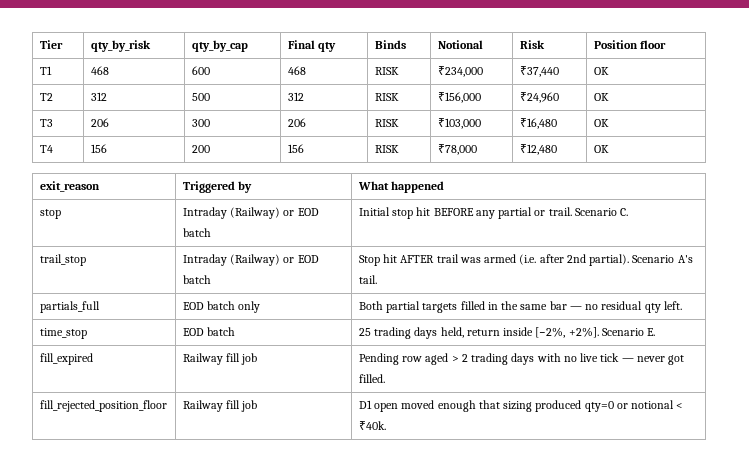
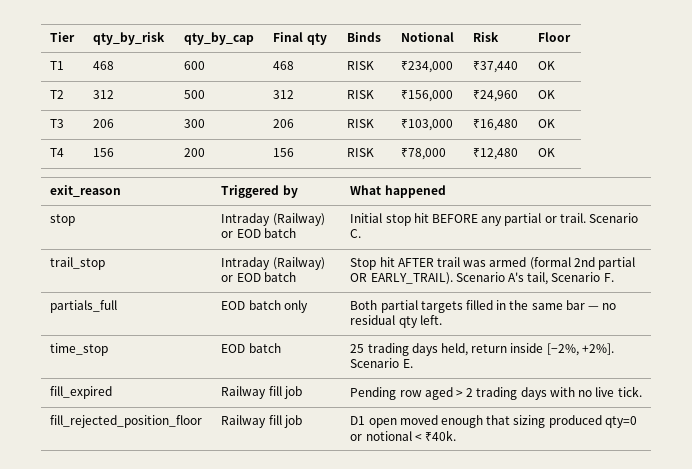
- Tier | qty_by_risk | qty_by_cap | Final qty | Binds | Notional | Risk | Position floor
+ Tier | qty_by_risk | qty_by_cap | Final qty | Binds | Notional | Risk | Floor
- trail_stop | Intraday (Railway) or EOD batch | Stop hit AFTER trail was armed (i.e. after 2nd partial). Scenario A's tail.
+ trail_stop | Intraday (Railway) or EOD batch | Stop hit AFTER trail was armed (formal 2nd partial OR EARLY_TRAIL). Scenario A's tail, Scenario F.
- fill_expired | Railway fill job | Pending row aged > 2 trading days with no live tick — never got filled.
+ fill_expired | Railway fill job | Pending row aged > 2 trading days with no live tick.

